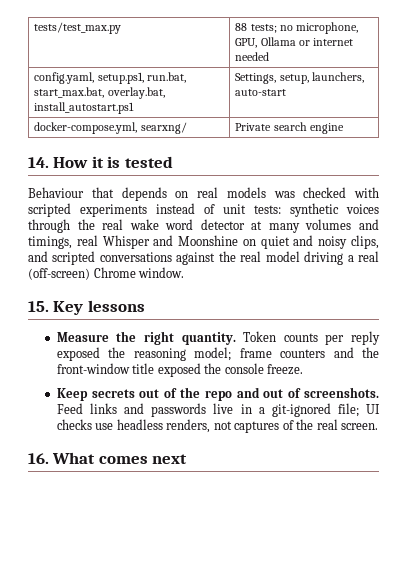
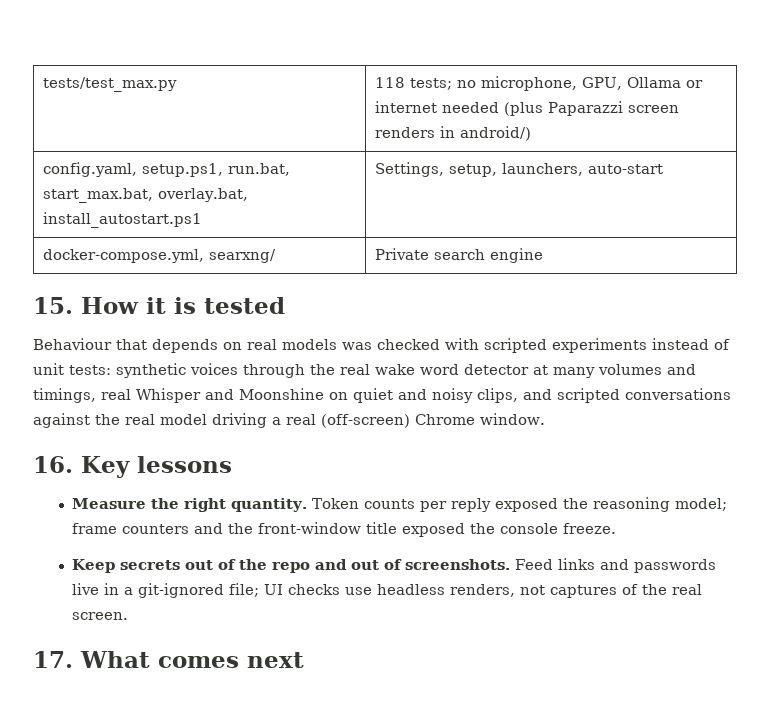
- tests/test_max.py | 88 tests; no microphone, GPU, Ollama or internet needed
+ tests/test_max.py | 118 tests; no microphone, GPU, Ollama or internet needed (plus Paparazzi screen renders in android/)
- 14. How it is tested
+ 15. How it is tested
- 15. Key lessons
+ 16. Key lessons
- 16. What comes next
+ 17. What comes next

